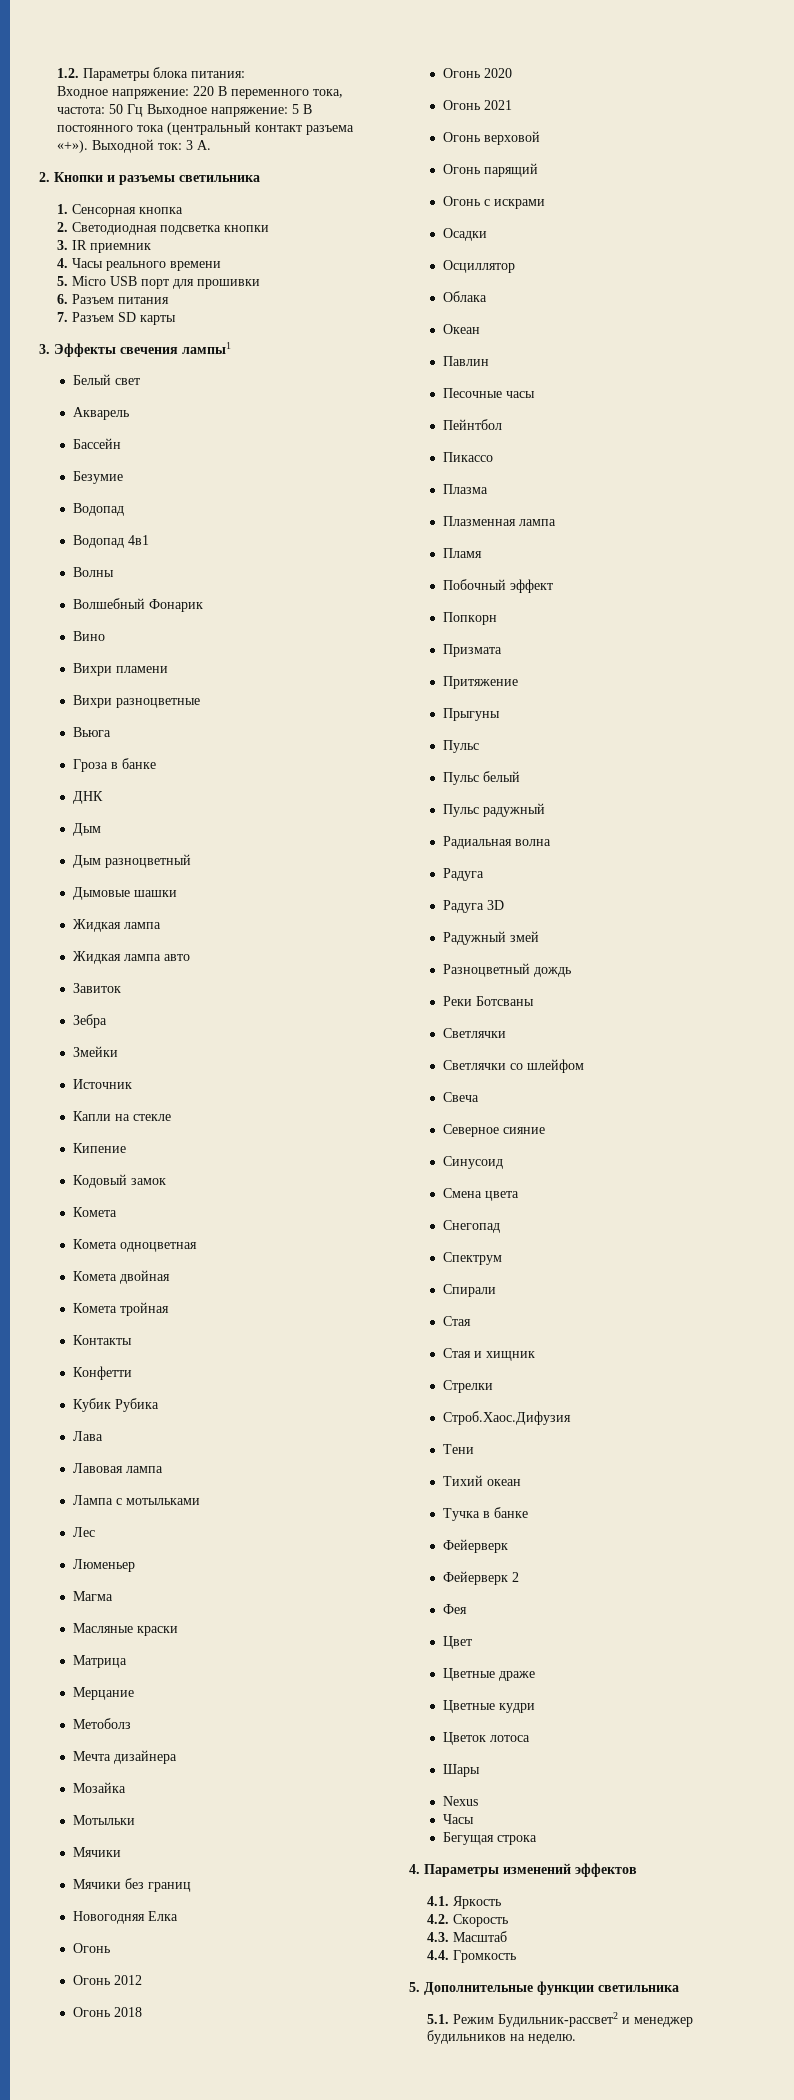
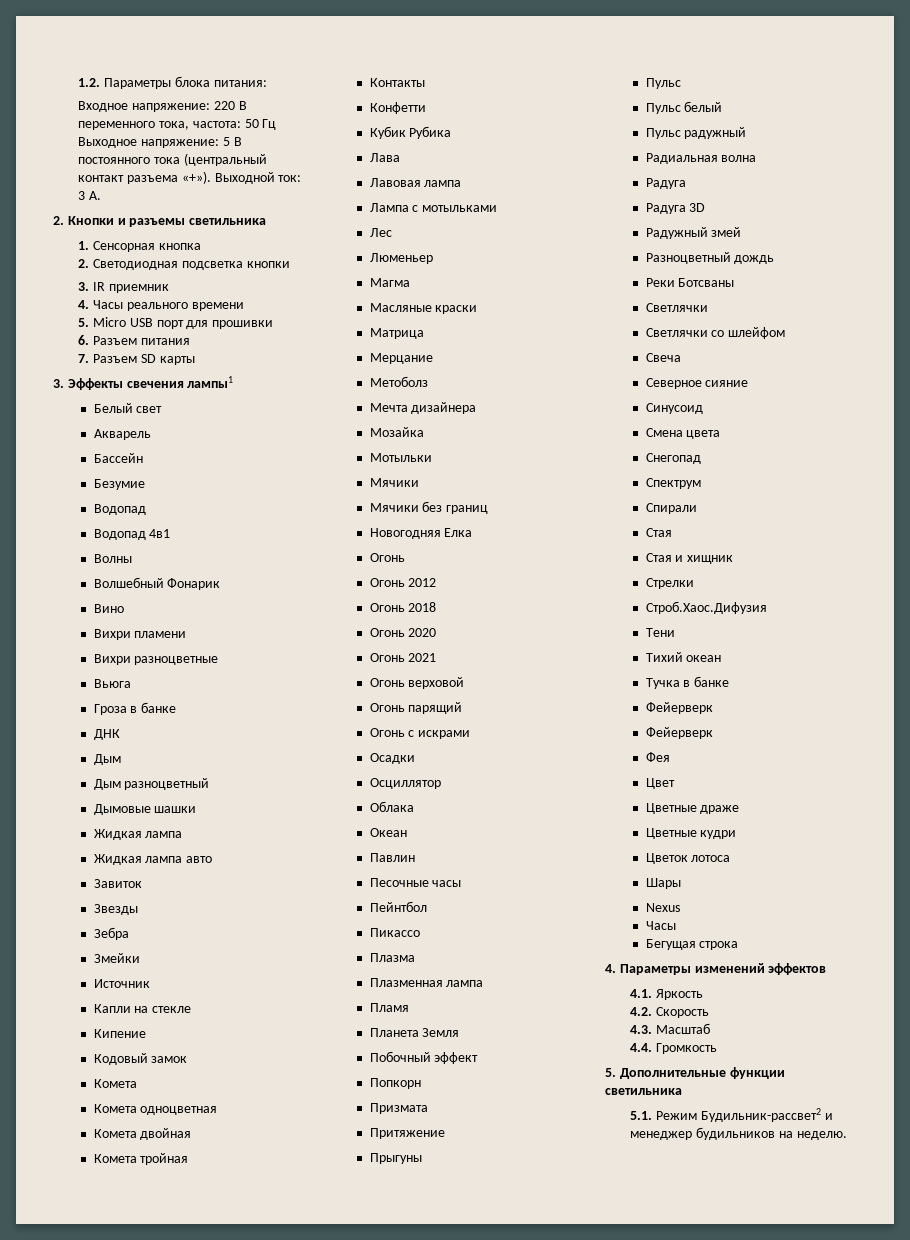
+ Звезды
+ Планета Земля
  Tyчкa в банке
  Фейерверк
- Фейерверк 2
+ Фейерверк

